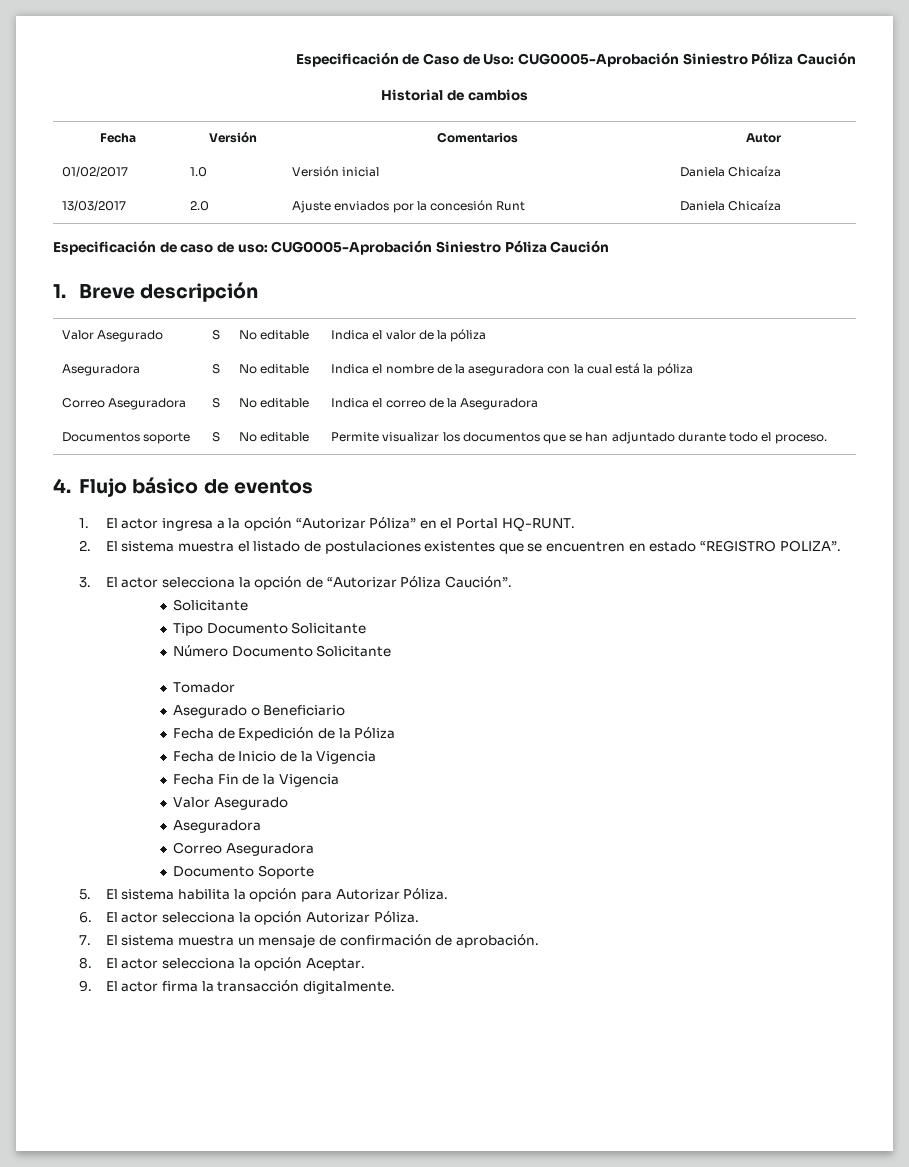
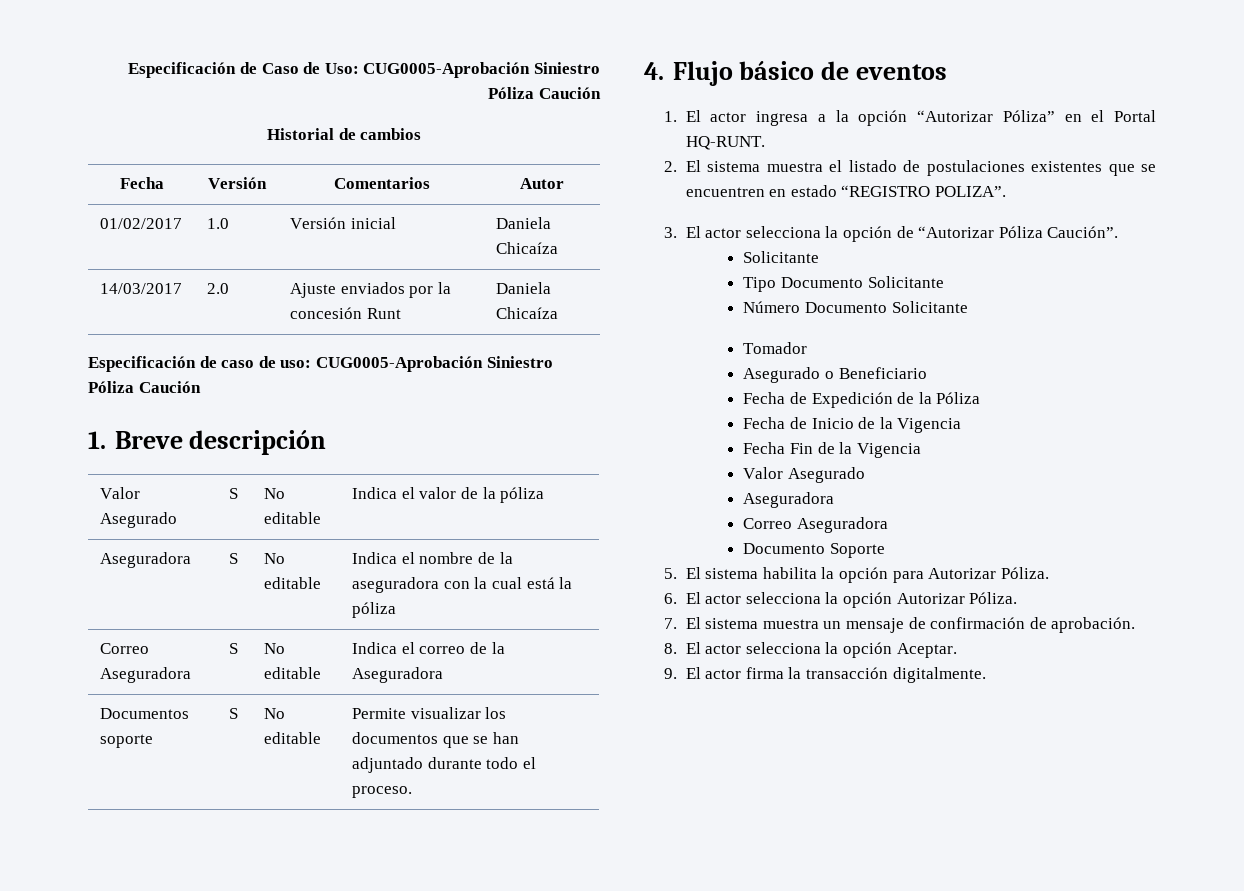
- 13/03/2017 | 2.0 | Ajuste enviados por la concesión Runt | Daniela Chicaíza
+ 14/03/2017 | 2.0 | Ajuste enviados por la concesión Runt | Daniela Chicaíza

